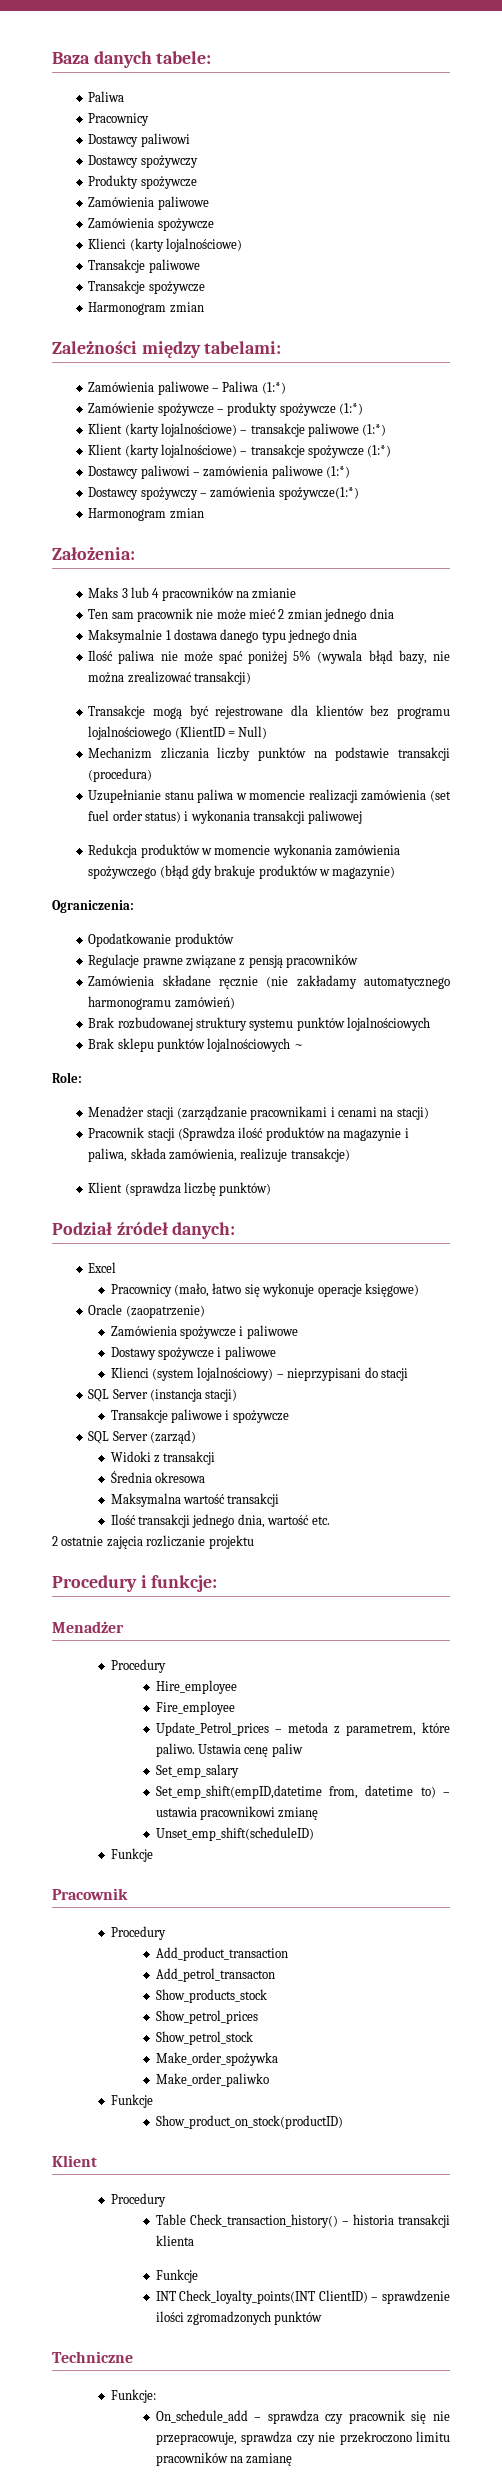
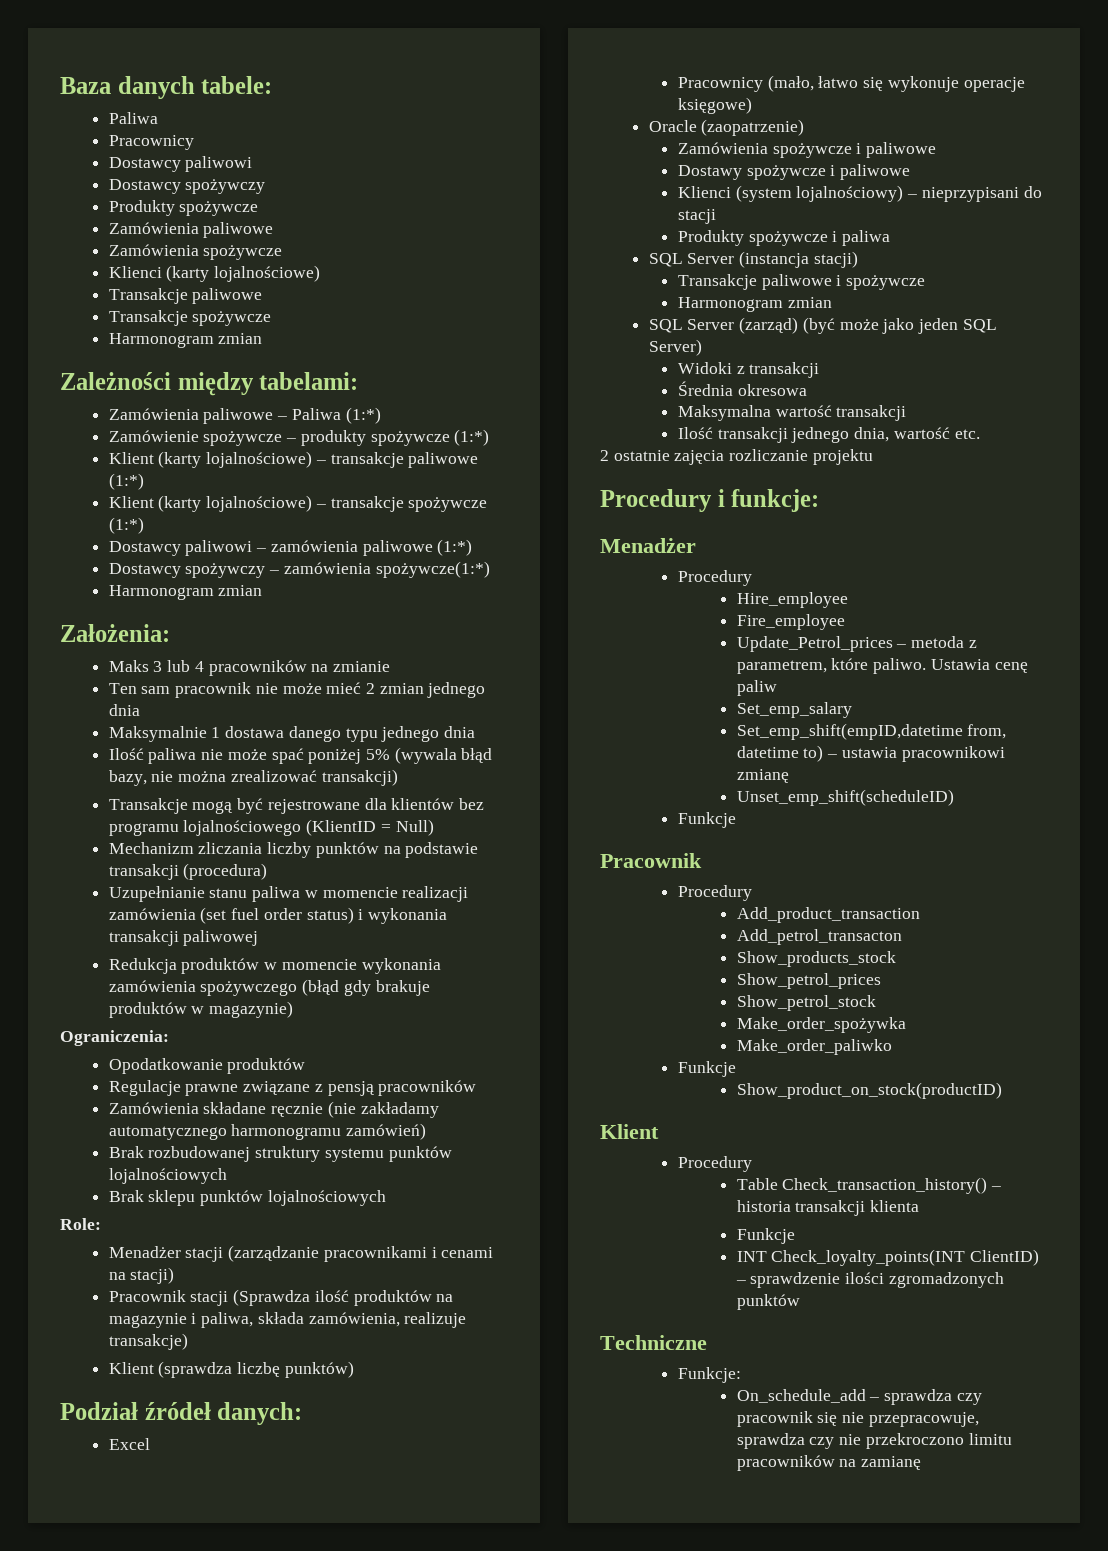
- Brak sklepu punktów lojalnościowych ~
+ Brak sklepu punktów lojalnościowych
+ Produkty spożywcze i paliwa
  Transakcje paliwowe i spożywcze
+ Harmonogram zmian
- SQL Server (zarząd)
+ SQL Server (zarząd) (być może jako jeden SQL Server)

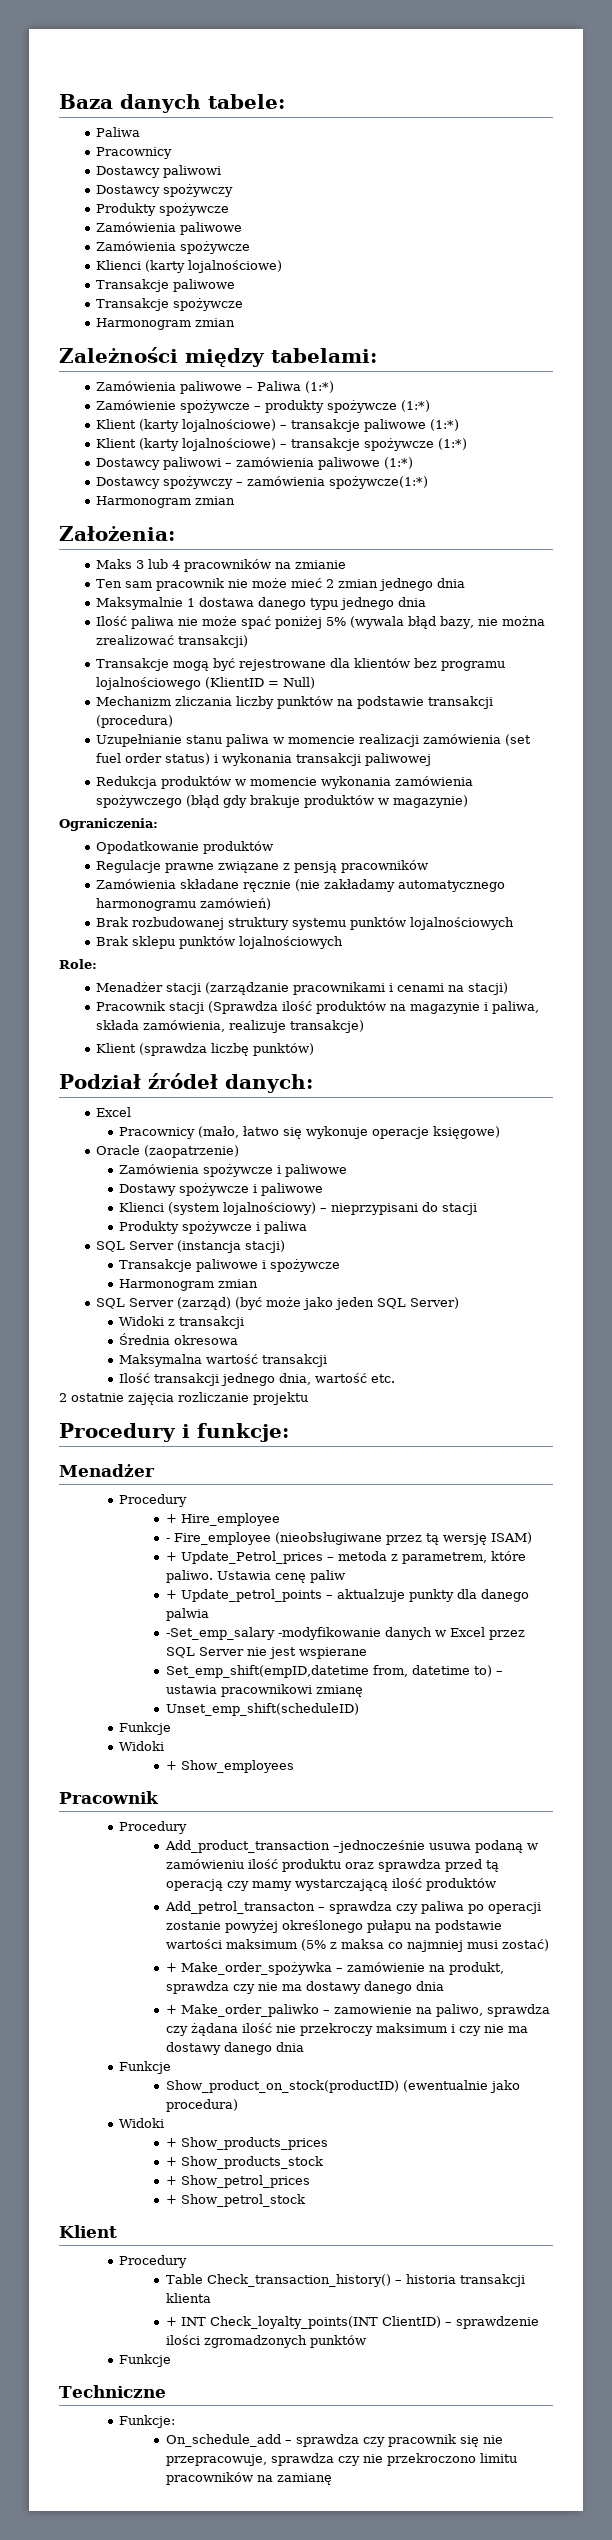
- Hire_employee
+ + Hire_employee
- Fire_employee
- Update_Petrol_prices – metoda z parametrem, które paliwo.
+ - Fire_employee (nieobsługiwane przez tą wersję ISAM)
+ + Update_Petrol_prices – metoda z parametrem, które paliwo.
- Set_emp_salary
+ + Update_petrol_points – aktualzuje punkty dla danego palwia
+ -Set_emp_salary -modyfikowanie danych w Excel przez SQL Server nie jest wspierane
  Unset_emp_shift(scheduleID)
  Funkcje
+ Widoki
+ + Show_employees
- Add_product_transaction
- Add_petrol_transacton
- Show_products_stock
- Show_petrol_prices
- Show_petrol_stock
- Make_order_spożywka
- Make_order_paliwko
+ Add_product_transaction –jednocześnie usuwa podaną w zamówieniu ilość produktu oraz sprawdza przed tą operacją czy mamy wystarczającą ilość produktów
+ Add_petrol_transacton – sprawdza czy paliwa po operacji zostanie powyżej określonego pułapu na podstawie wartości maksimum (5% z maksa co najmniej musi zostać)
+ + Make_order_spożywka – zamówienie na produkt, sprawdza czy nie ma dostawy danego dnia
+ + Make_order_paliwko – zamowienie na paliwo, sprawdza czy żądana ilość nie przekroczy maksimum i czy nie ma dostawy danego dnia
  Funkcje
- Show_product_on_stock(productID)
+ Show_product_on_stock(productID) (ewentualnie jako procedura)
+ Widoki
+ + Show_products_prices
+ + Show_products_stock
+ + Show_petrol_prices
+ + Show_petrol_stock
  Table Check_transaction_history() – historia transakcji klienta
+ + INT Check_loyalty_points(INT ClientID) – sprawdzenie ilości zgromadzonych punktów
  Funkcje
- INT Check_loyalty_points(INT ClientID) – sprawdzenie ilości zgromadzonych punktów

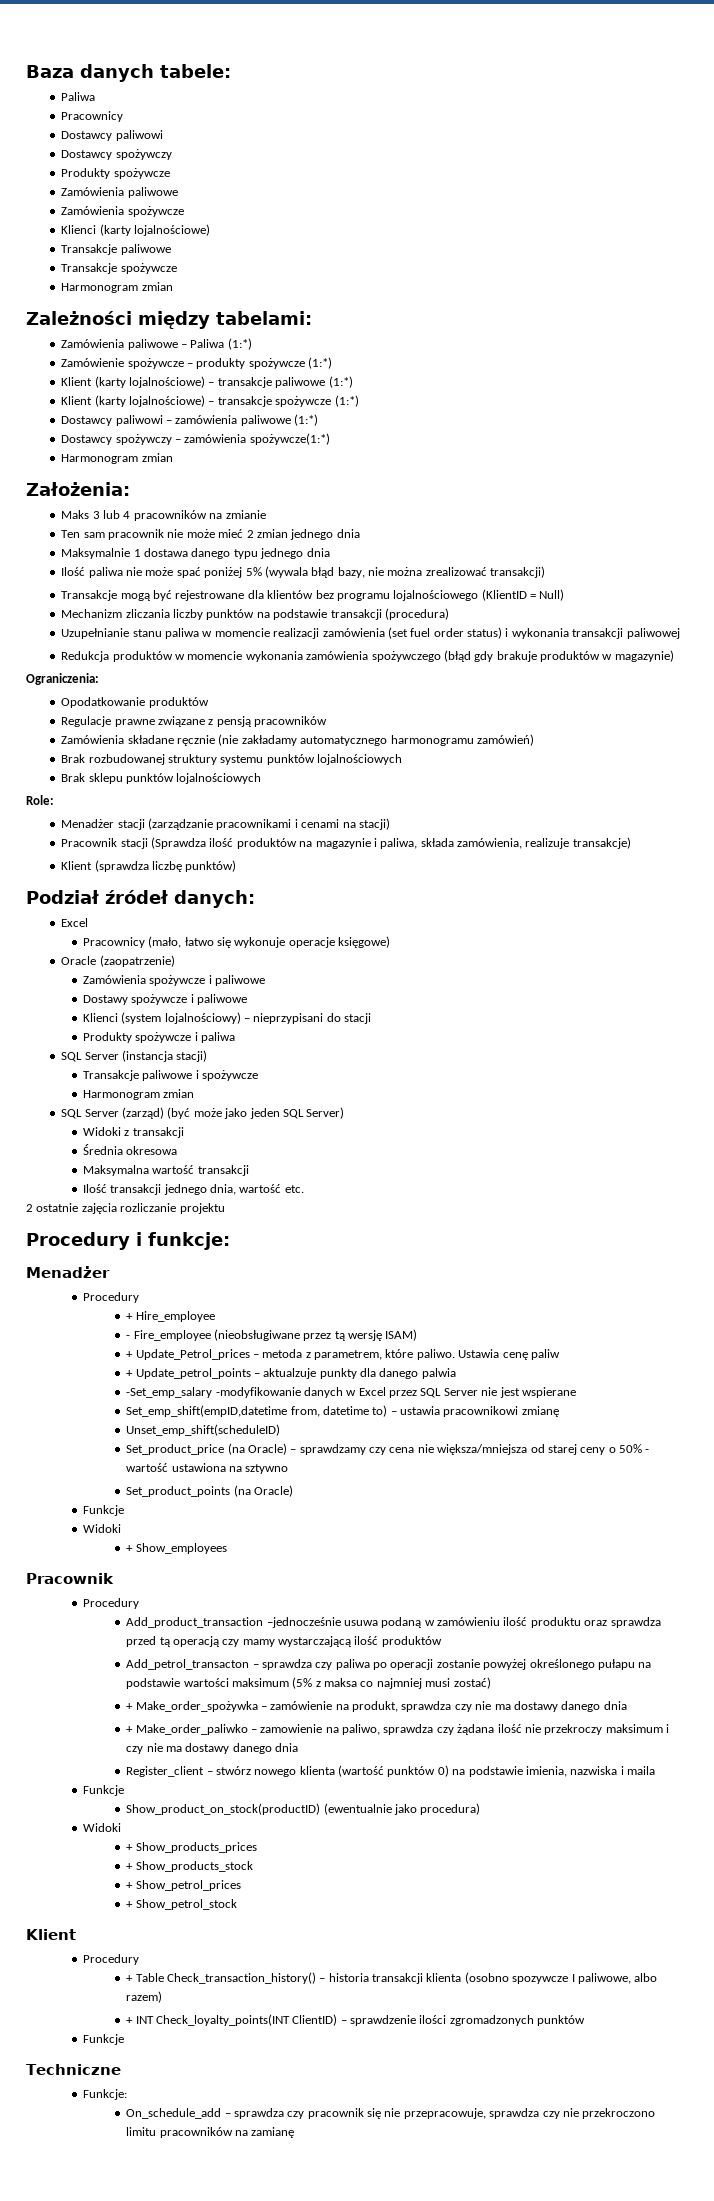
+ Set_product_price (na Oracle) – sprawdzamy czy cena nie większa/mniejsza od starej ceny o 50% - wartość ustawiona na sztywno
+ Set_product_points (na Oracle)
+ Register_client – stwórz nowego klienta (wartość punktów 0) na podstawie imienia, nazwiska i maila
- Table Check_transaction_history() – historia transakcji klienta
+ + Table Check_transaction_history() – historia transakcji klienta (osobno spozywcze I paliwowe, albo razem)

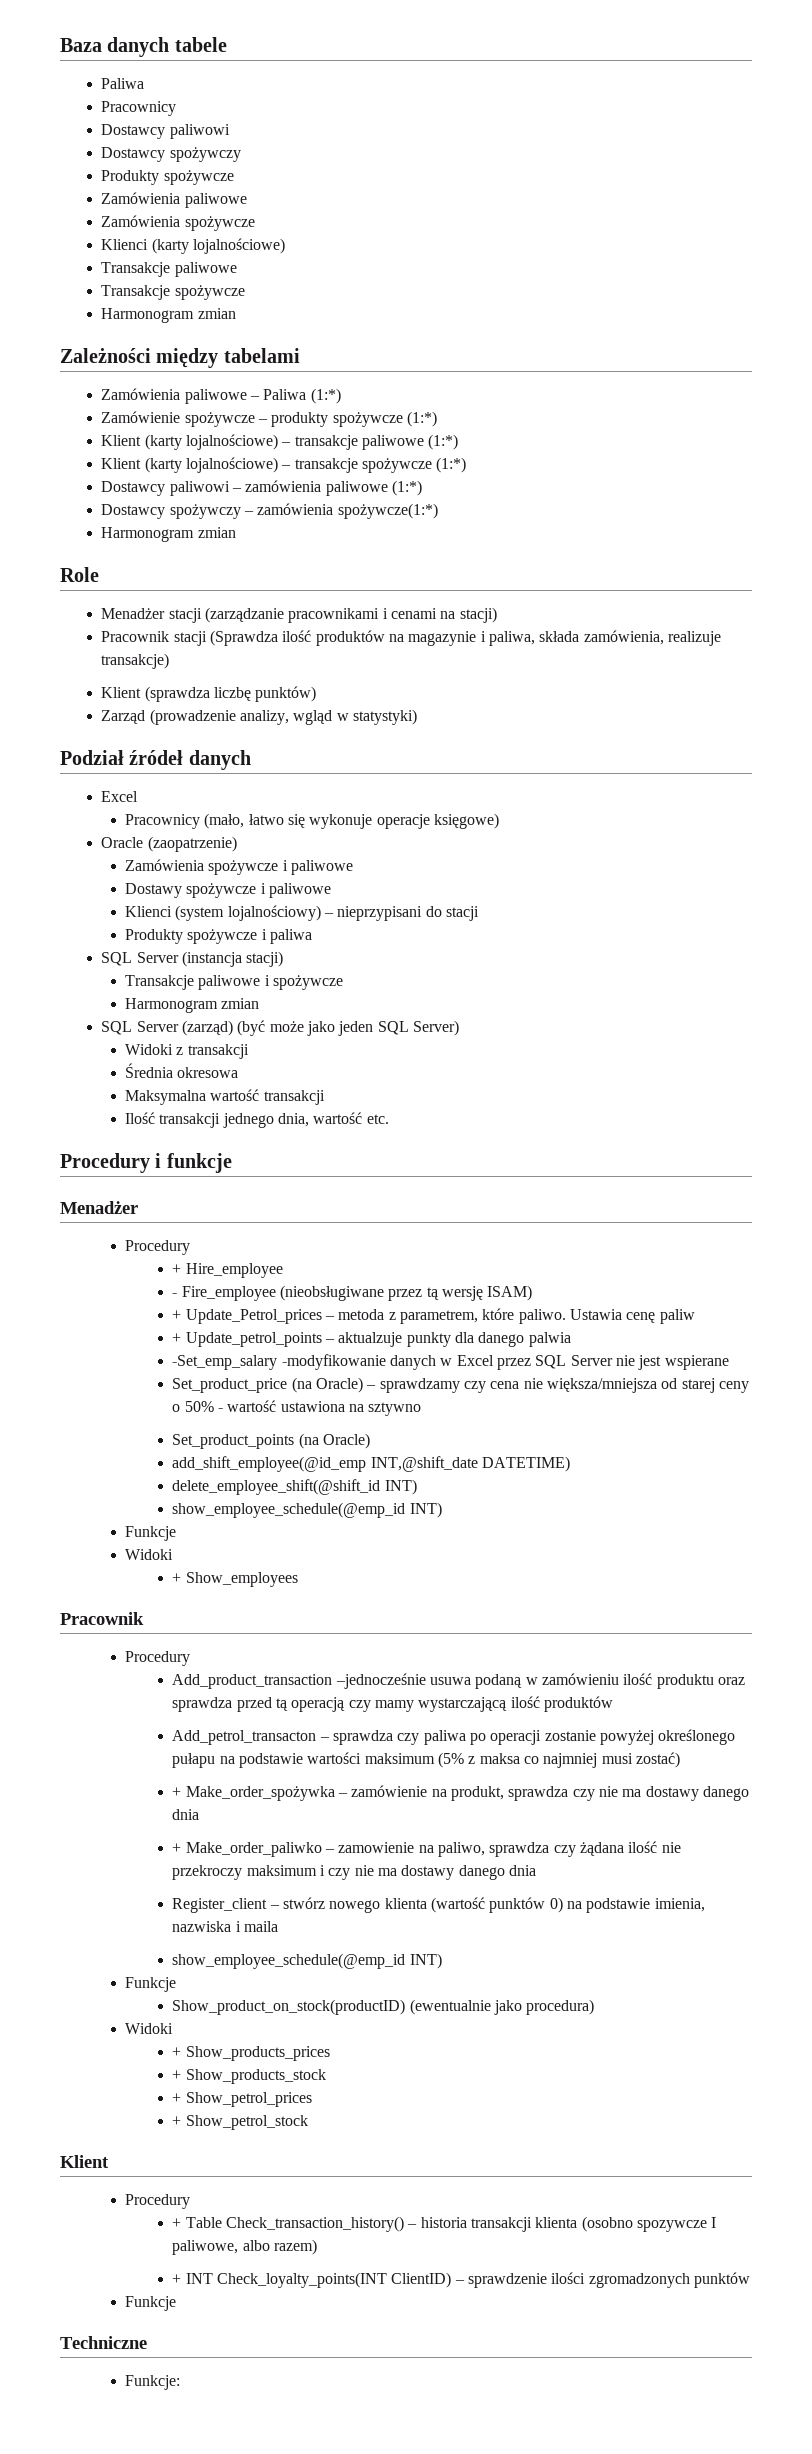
- Baza danych tabele:
+ Baza danych tabele
- Zależności między tabelami:
+ Zależności między tabelami
- Założenia:
- Maks 3 lub 4 pracowników na zmianie
- Ten sam pracownik nie może mieć 2 zmian jednego dnia
- Maksymalnie 1 dostawa danego typu jednego dnia
- Ilość paliwa nie może spać poniżej 5% (wywala błąd bazy, nie można zrealizować transakcji)
- Transakcje mogą być rejestrowane dla klientów bez programu lojalnościowego (KlientID = Null)
- Mechanizm zliczania liczby punktów na podstawie transakcji (procedura)
- Uzupełnianie stanu paliwa w momencie realizacji zamówienia (set fuel order status) i wykonania transakcji paliwowej
- Redukcja produktów w momencie wykonania zamówienia spożywczego (błąd gdy brakuje produktów w magazynie)
- Ograniczenia:
- Opodatkowanie produktów
- Regulacje prawne związane z pensją pracowników
- Zamówienia składane ręcznie (nie zakładamy automatycznego harmonogramu zamówień)
- Brak rozbudowanej struktury systemu punktów lojalnościowych
- Brak sklepu punktów lojalnościowych
- Role:
+ Role
+ Zarząd (prowadzenie analizy, wgląd w statystyki)
- Podział źródeł danych:
+ Podział źródeł danych
- 2 ostatnie zajęcia rozliczanie projektu
- Procedury i funkcje:
+ Procedury i funkcje
- Set_emp_shift(empID,datetime from, datetime to) – ustawia pracownikowi zmianę
- Unset_emp_shift(scheduleID)
+ add_shift_employee(@id_emp INT,@shift_date DATETIME)
+ delete_employee_shift(@shift_id INT)
+ show_employee_schedule(@emp_id INT)
  Register_client – stwórz nowego klienta (wartość punktów 0) na podstawie imienia, nazwiska i maila
+ show_employee_schedule(@emp_id INT)
- On_schedule_add – sprawdza czy pracownik się nie przepracowuje, sprawdza czy nie przekroczono limitu pracowników na zamianę

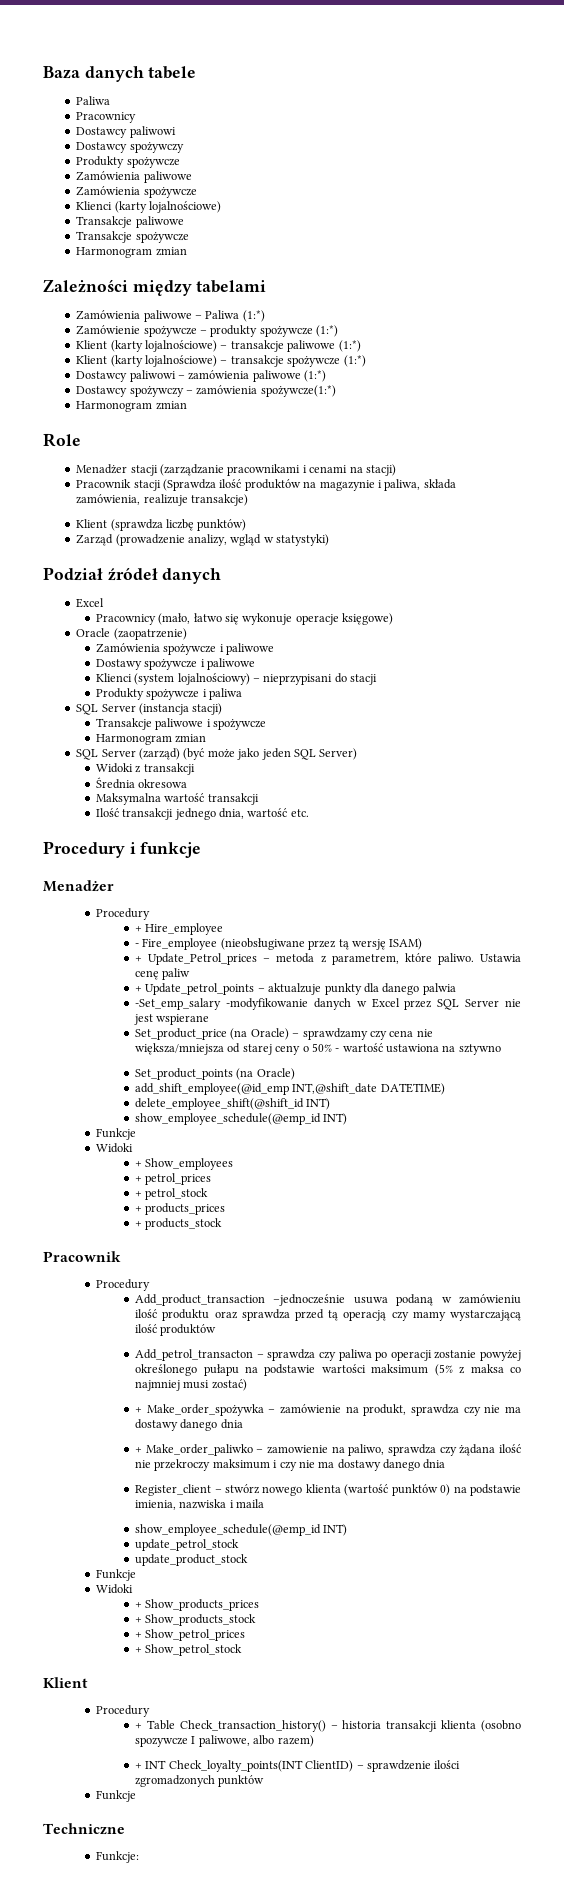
+ + petrol_prices
+ + petrol_stock
+ + products_prices
+ + products_stock
  Register_client – stwórz nowego klienta (wartość punktów 0) na podstawie imienia, nazwiska i maila
  show_employee_schedule(@emp_id INT)
+ update_petrol_stock
+ update_product_stock
  Funkcje
- Show_product_on_stock(productID) (ewentualnie jako procedura)

